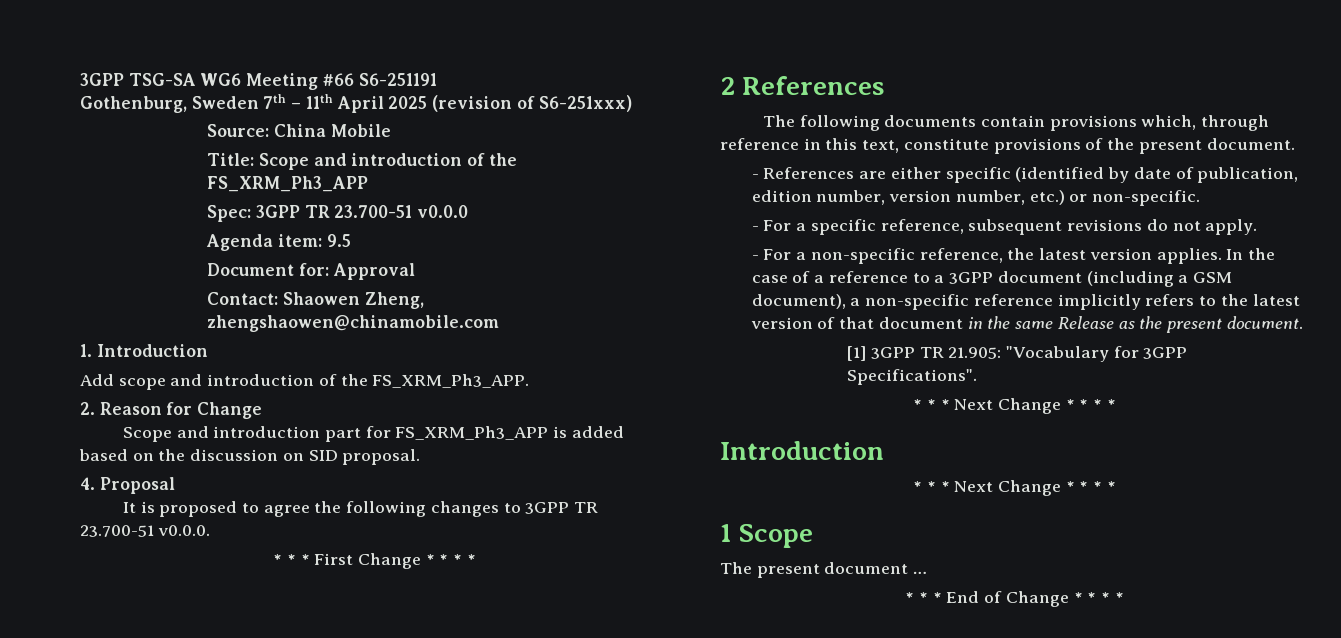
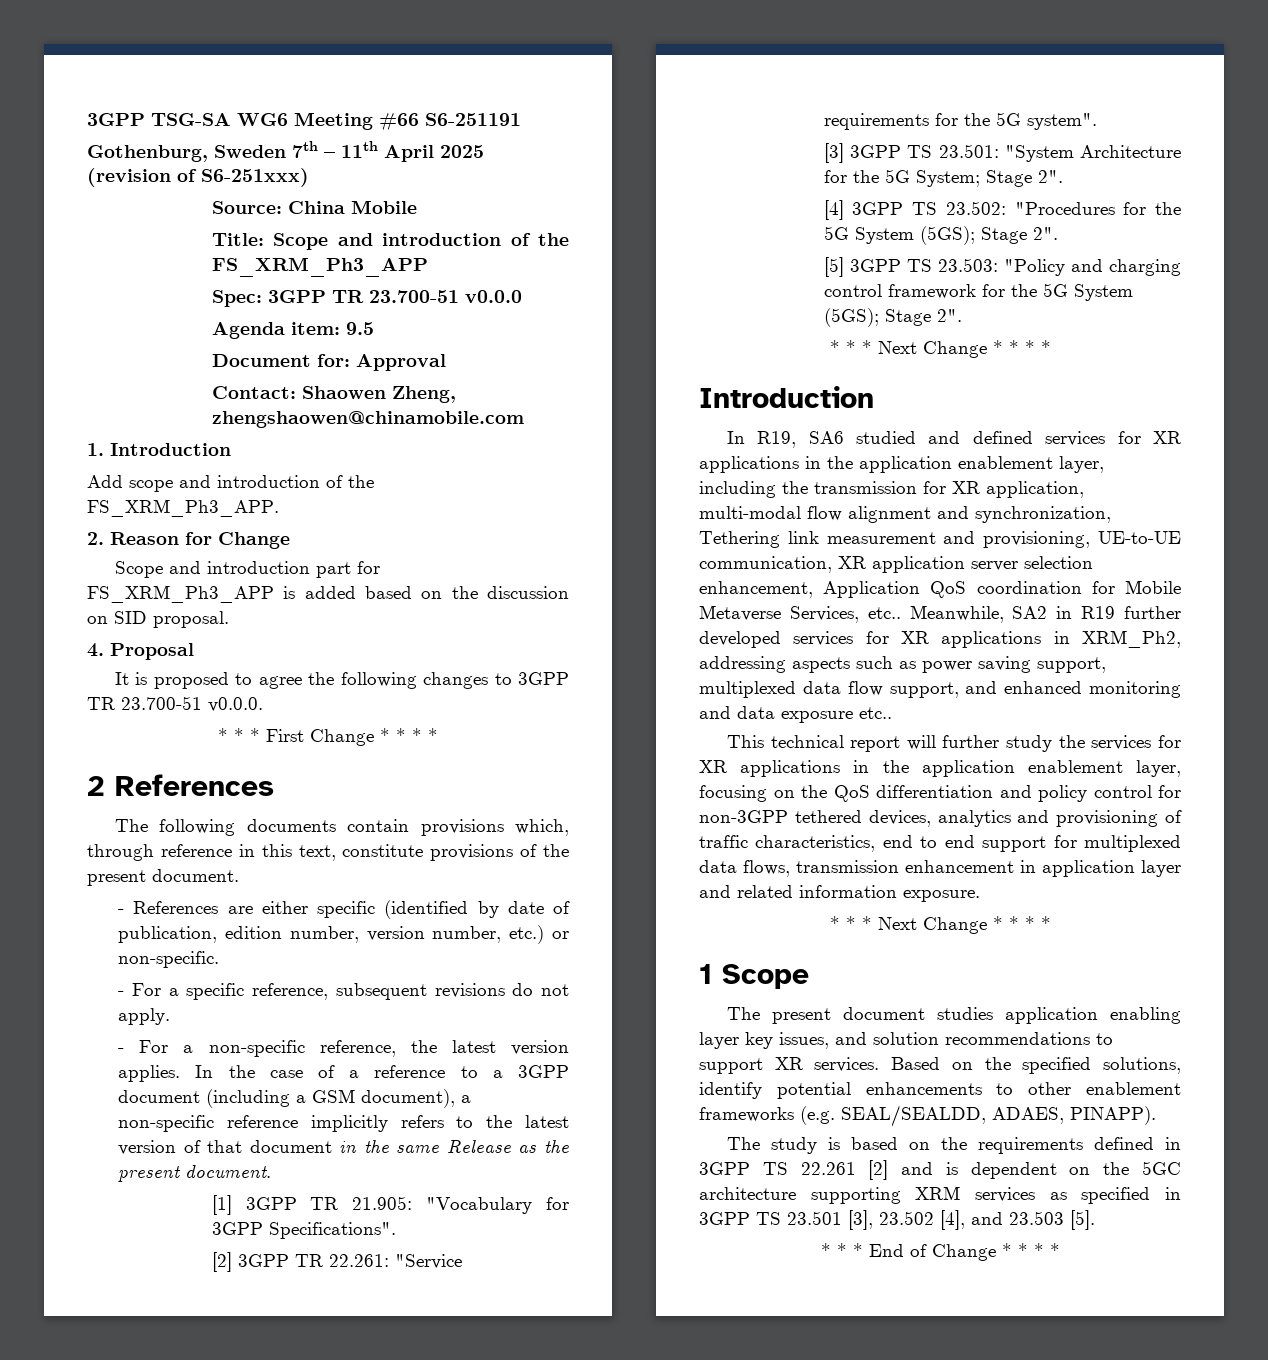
+ [2] 3GPP TR 22.261: "Service requirements for the 5G system".
+ [3] 3GPP TS 23.501: "System Architecture for the 5G System; Stage 2".
+ [4] 3GPP TS 23.502: "Procedures for the 5G System (5GS); Stage 2".
+ [5] 3GPP TS 23.503: "Policy and charging control framework for the 5G System (5GS); Stage 2".
+ In R19, SA6 studied and defined services for XR applications in the application enablement layer, including the transmission for XR application, multi-modal flow alignment and synchronization, Tethering link measurement and provisioning, UE-to-UE communication, XR application server selection enhancement, Application QoS coordination for Mobile Metaverse Services, etc.. Meanwhile, SA2 in R19 further developed services for XR applications in XRM_Ph2, addressing aspects such as power saving support, multiplexed data flow support, and enhanced monitoring and data exposure etc..
+ This technical report will further study the services for XR applications in the application enablement layer, focusing on the QoS differentiation and policy control for non-3GPP tethered devices, analytics and provisioning of traffic characteristics, end to end support for multiplexed data flows, transmission enhancement in application layer and related information exposure.
- The present document …
+ The present document studies application enabling layer key issues, and solution recommendations to support XR services. Based on the specified solutions, identify potential enhancements to other enablement frameworks (e.g. SEAL/SEALDD, ADAES, PINAPP).
+ The study is based on the requirements defined in 3GPP TS 22.261 [2] and is dependent on the 5GC architecture supporting XRM services as specified in 3GPP TS 23.501 [3], 23.502 [4], and 23.503 [5].

